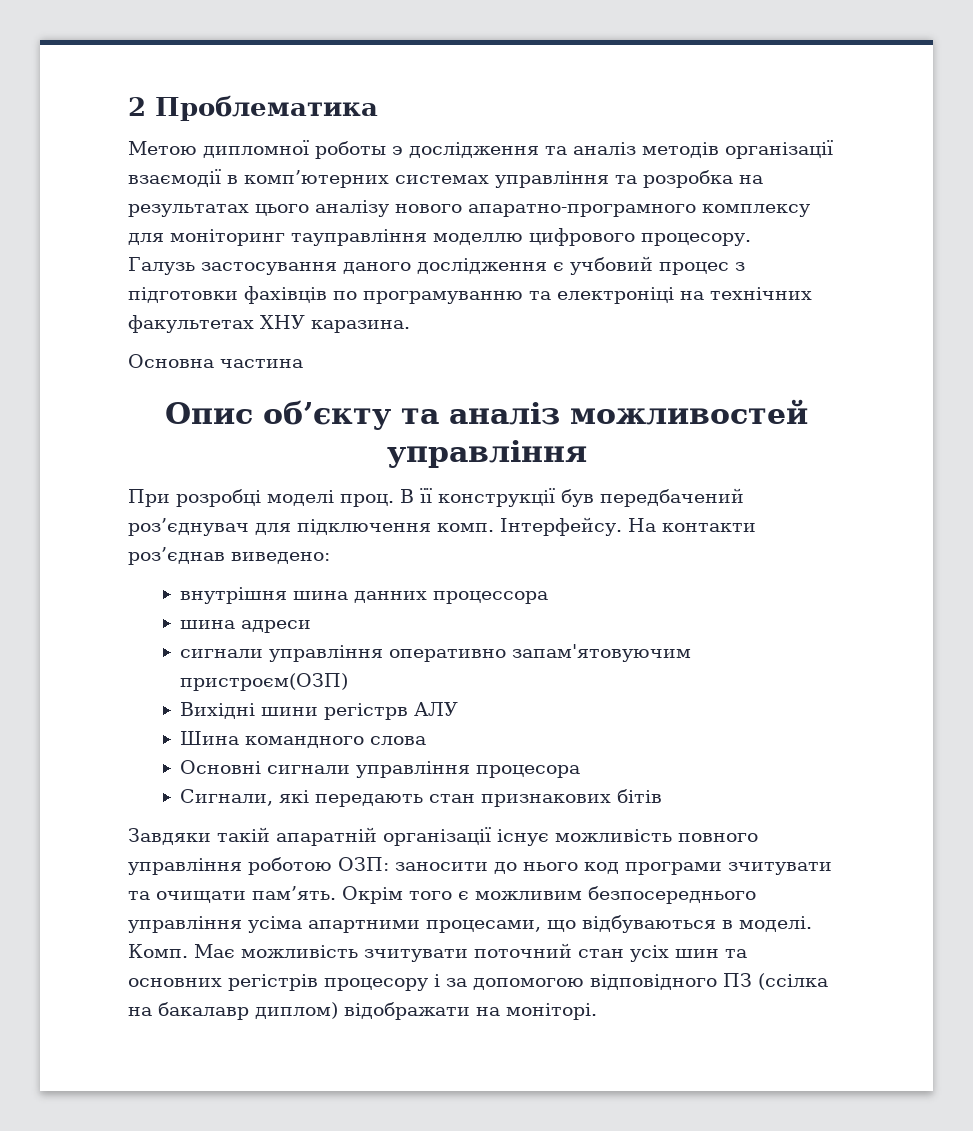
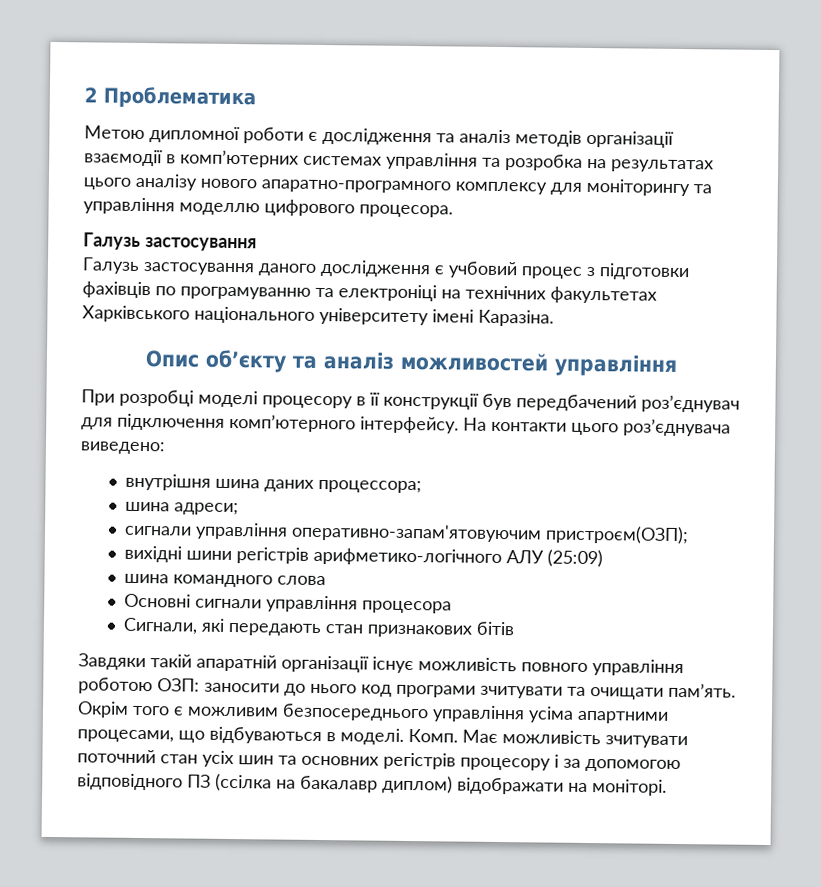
- Метою дипломної роботы э дослідження та аналіз методів організації взаємодії в комп’ютерних системах управління та розробка на результатах цього аналізу нового апаратно-програмного комплексу для моніторинг тауправління моделлю цифрового процесору.
+ Метою дипломної роботи є дослідження та аналіз методів організації взаємодії в комп’ютерних системах управління та розробка на результатах цього аналізу нового апаратно-програмного комплексу для моніторингу та управління моделлю цифрового процесора.
+ Галузь застосування
- Галузь застосування даного дослідження є учбовий процес з підготовки фахівців по програмуванню та електроніці на технічних факультетах ХНУ каразина.
- Основна частина
+ Галузь застосування даного дослідження є учбовий процес з підготовки фахівців по програмуванню та електроніці на технічних факультетах Харківського національного університету імені Каразіна.
- При розробці моделі проц. В її конструкції був передбачений роз’єднувач для підключення комп. Інтерфейсу. На контакти роз’єднав виведено:
+ При розробці моделі процесору в її конструкції був передбачений роз’єднувач для підключення комп’ютерного інтерфейсу. На контакти цього роз’єднувача виведено:
- внутрішня шина данних процессора
- шина адреси
- сигнали управління оперативно запам'ятовуючим пристроєм(ОЗП)
- Вихідні шини регістрв АЛУ
- Шина командного слова
+ внутрішня шина даних процессора;
+ шина адреси;
+ сигнали управління оперативно-запам'ятовуючим пристроєм(ОЗП);
+ вихідні шини регістрів арифметико-логічного АЛУ (25:09)
+ шина командного слова

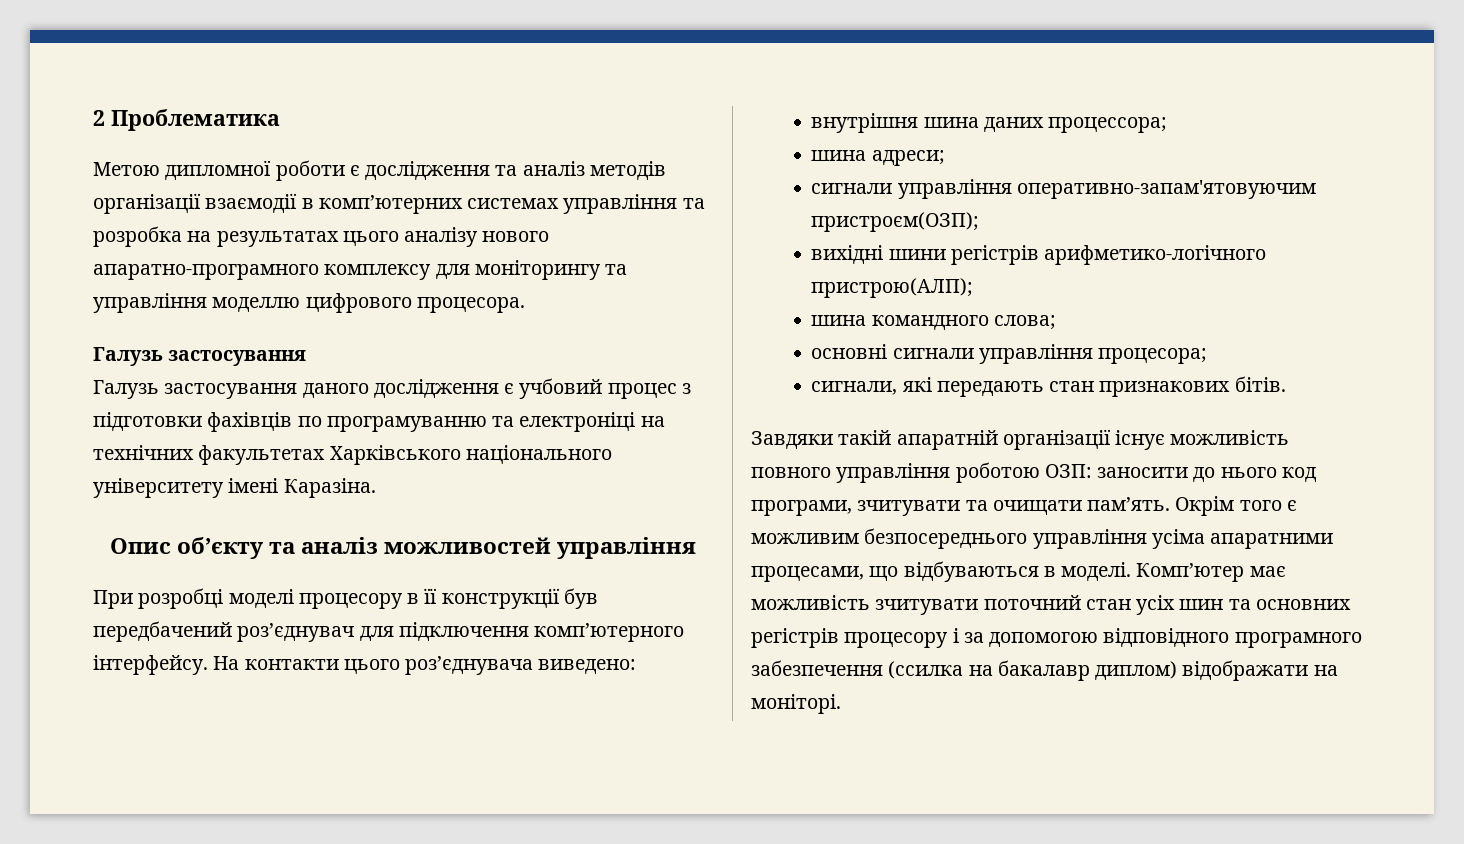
- вихідні шини регістрів арифметико-логічного АЛУ (25:09)
+ вихідні шини регістрів арифметико-логічного пристрою(АЛП);
- шина командного слова
- Основні сигнали управління процесора
- Сигнали, які передають стан признакових бітів
+ шина командного слова;
+ основні сигнали управління процесора;
+ сигнали, які передають стан признакових бітів.
- Завдяки такій апаратній організації існує можливість повного управління роботою ОЗП: заносити до нього код програми зчитувати та очищати пам’ять.
+ Завдяки такій апаратній організації існує можливість повного управління роботою ОЗП: заносити до нього код програми, зчитувати та очищати пам’ять.
- Окрім того є можливим безпосереднього управління усіма апартними процесами, що відбуваються в моделі.
+ Окрім того є можливим безпосереднього управління усіма апаратними процесами, що відбуваються в моделі.
- Комп. Має можливість зчитувати поточний стан усіх шин та основних регістрів процесору і за допомогою відповідного ПЗ (ссілка на бакалавр диплом) відображати на моніторі.
+ Комп’ютер має можливість зчитувати поточний стан усіх шин та основних регістрів процесору і за допомогою відповідного програмного забезпечення (ссилка на бакалавр диплом) відображати на моніторі.

